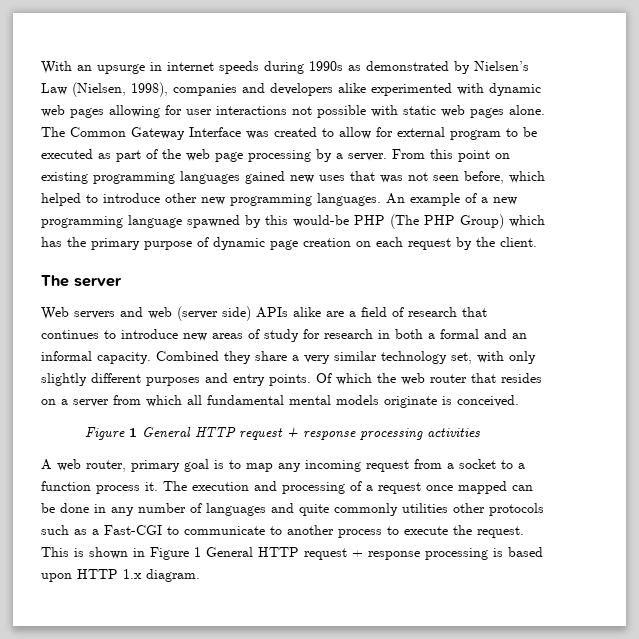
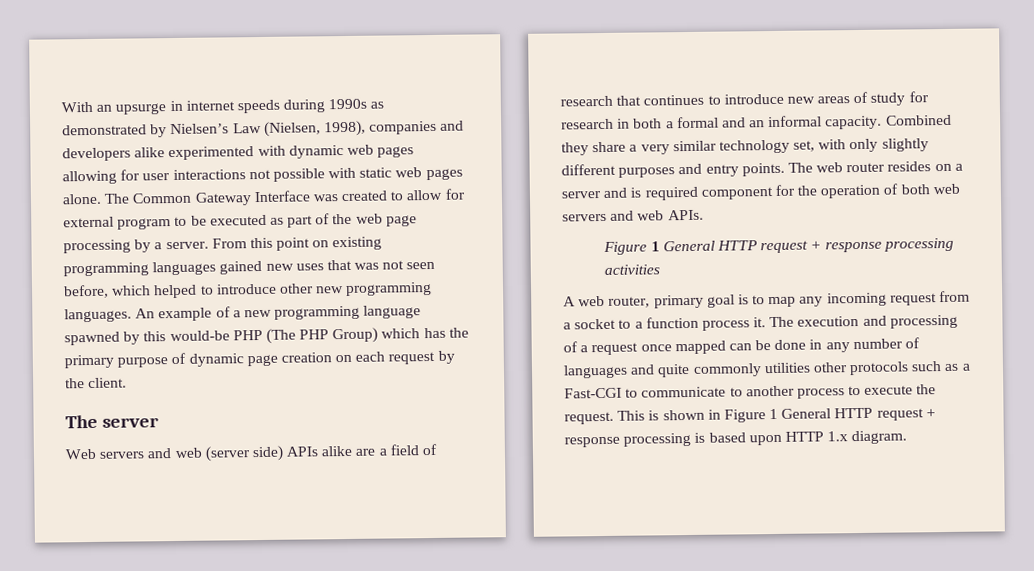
- Of which the web router that resides on a server from which all fundamental mental models originate is conceived.
+ The web router resides on a server and is required component for the operation of both web servers and web APIs.

